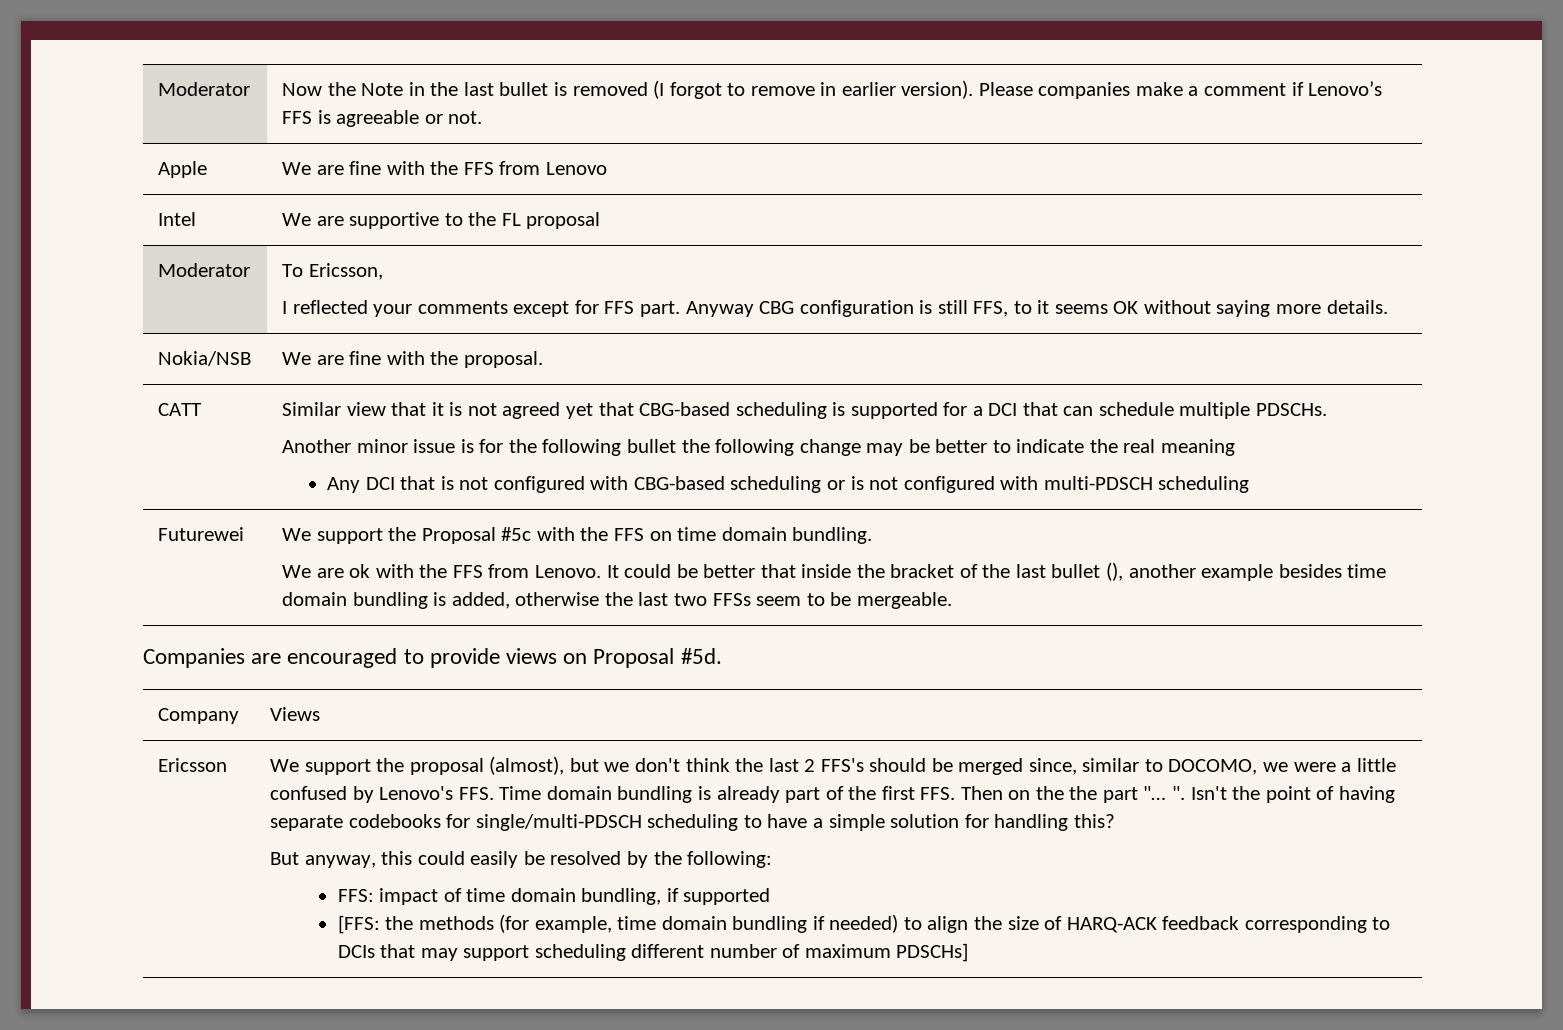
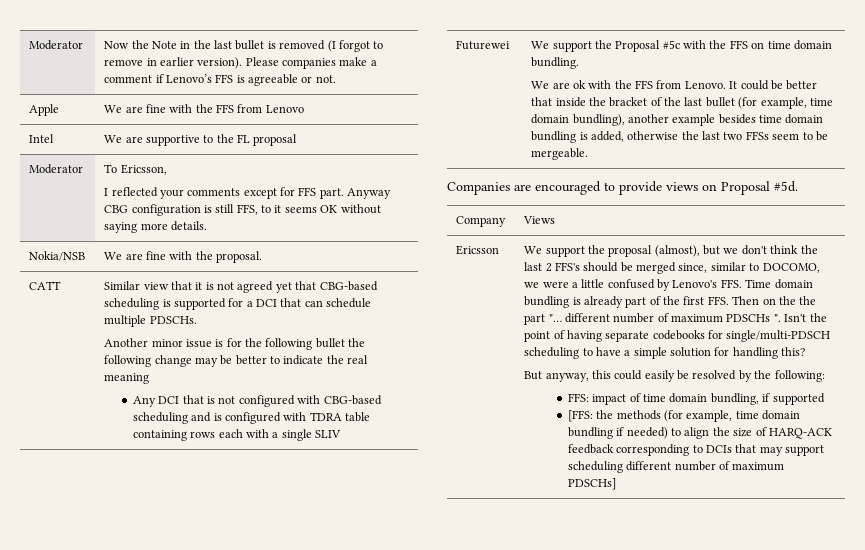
- Any DCI that is not configured with CBG-based scheduling or is not configured with multi-PDSCH scheduling
+ Any DCI that is not configured with CBG-based scheduling and is configured with TDRA table containing rows each with a single SLIV
- It could be better that inside the bracket of the last bullet (), another example besides time domain bundling is added, otherwise the last two FFSs seem to be mergeable.
+ It could be better that inside the bracket of the last bullet (for example, time domain bundling), another example besides time domain bundling is added, otherwise the last two FFSs seem to be mergeable.
- We support the proposal (almost), but we don't think the last 2 FFS's should be merged since, similar to DOCOMO, we were a little confused by Lenovo's FFS. Time domain bundling is already part of the first FFS. Then on the the part "… ".
+ We support the proposal (almost), but we don't think the last 2 FFS's should be merged since, similar to DOCOMO, we were a little confused by Lenovo's FFS. Time domain bundling is already part of the first FFS. Then on the the part "… different number of maximum PDSCHs ".

